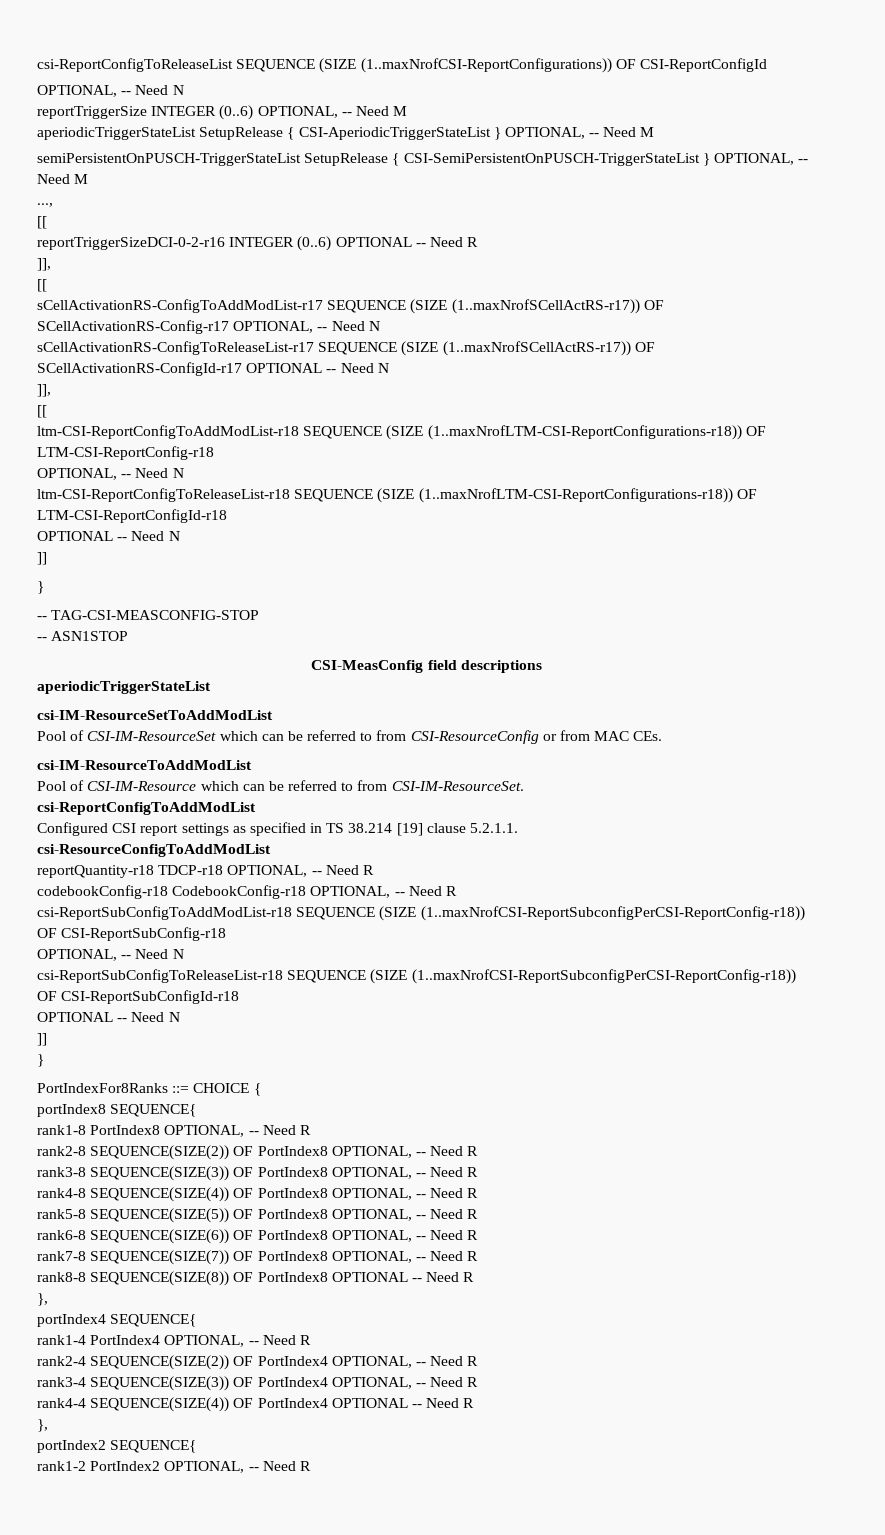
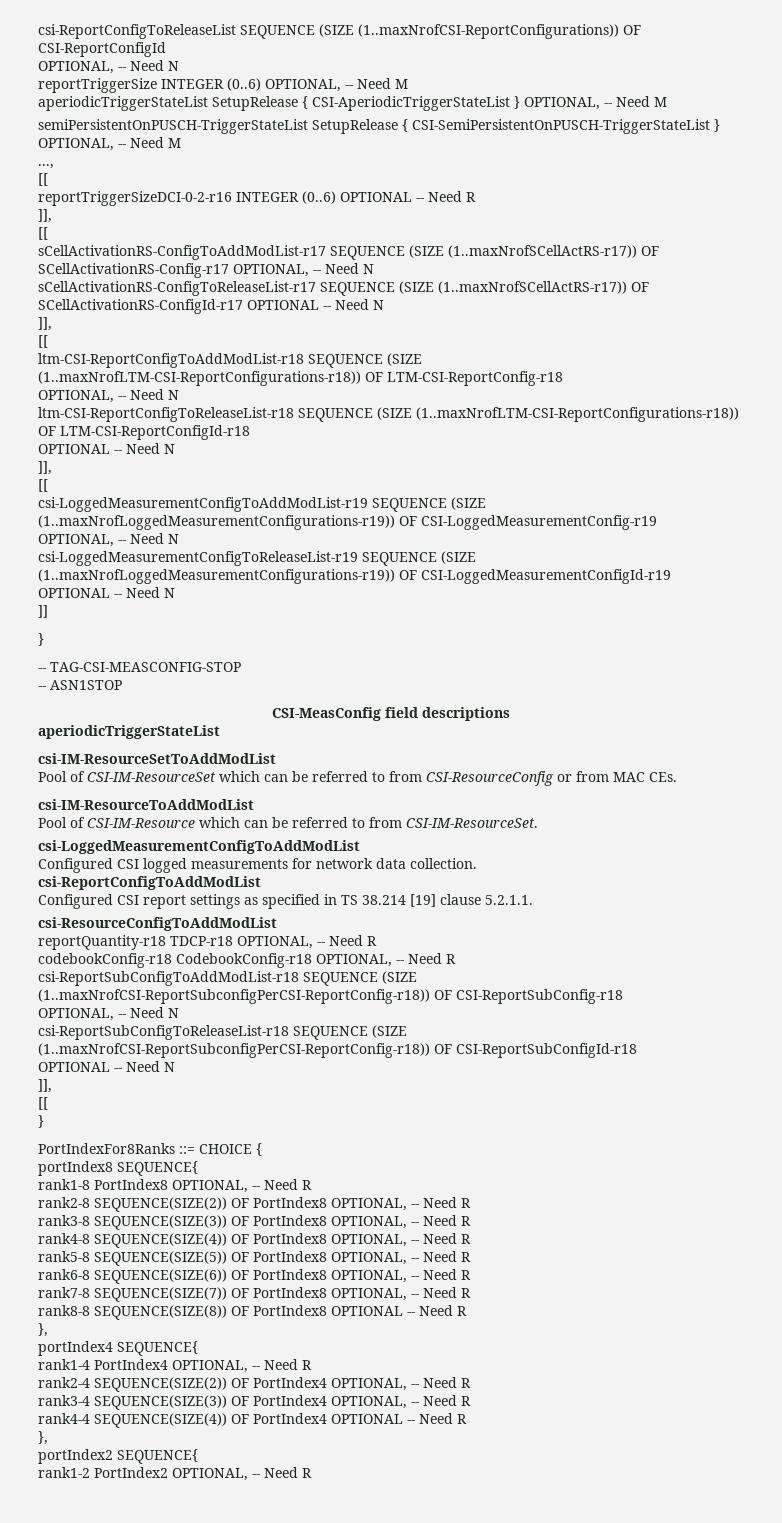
  ltm-CSI-ReportConfigToReleaseList-r18 SEQUENCE (SIZE (1..maxNrofLTM-CSI-ReportConfigurations-r18)) OF LTM-CSI-ReportConfigId-r18
  OPTIONAL -- Need N
+ ]],
+ [[
+ csi-LoggedMeasurementConfigToAddModList-r19 SEQUENCE (SIZE (1..maxNrofLoggedMeasurementConfigurations-r19)) OF CSI-LoggedMeasurementConfig-r19
+ OPTIONAL, -- Need N
+ csi-LoggedMeasurementConfigToReleaseList-r19 SEQUENCE (SIZE (1..maxNrofLoggedMeasurementConfigurations-r19)) OF CSI-LoggedMeasurementConfigId-r19 OPTIONAL -- Need N
+ csi-LoggedMeasurementConfigToAddModList
+ Configured CSI logged measurements for network data collection.
  csi-ReportSubConfigToReleaseList-r18 SEQUENCE (SIZE (1..maxNrofCSI-ReportSubconfigPerCSI-ReportConfig-r18)) OF CSI-ReportSubConfigId-r18
  OPTIONAL -- Need N
- ]]
+ ]],
+ [[

